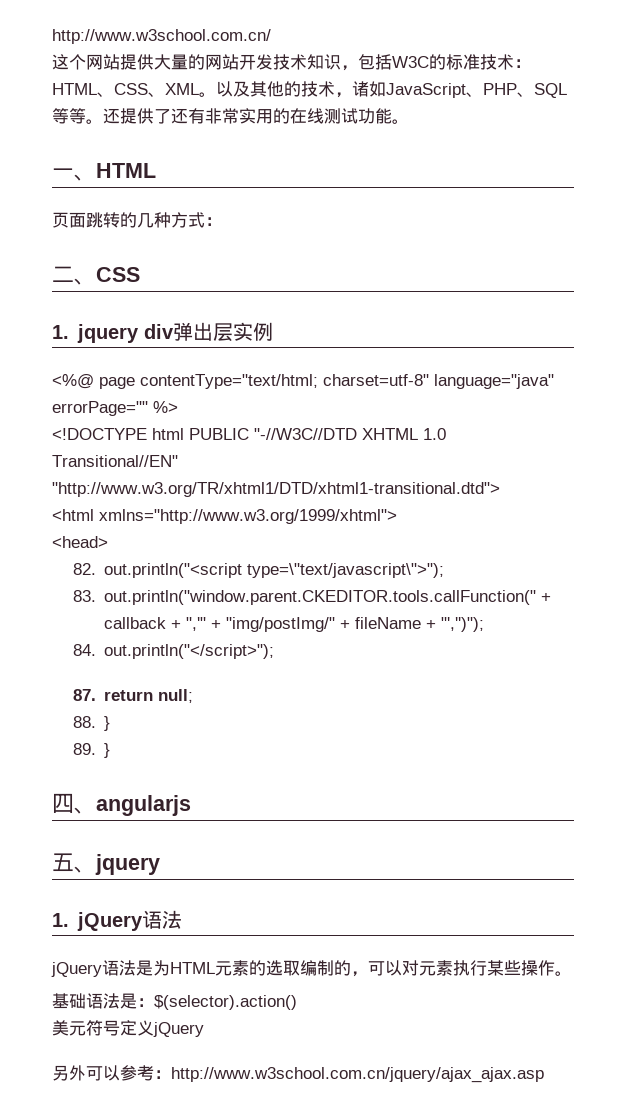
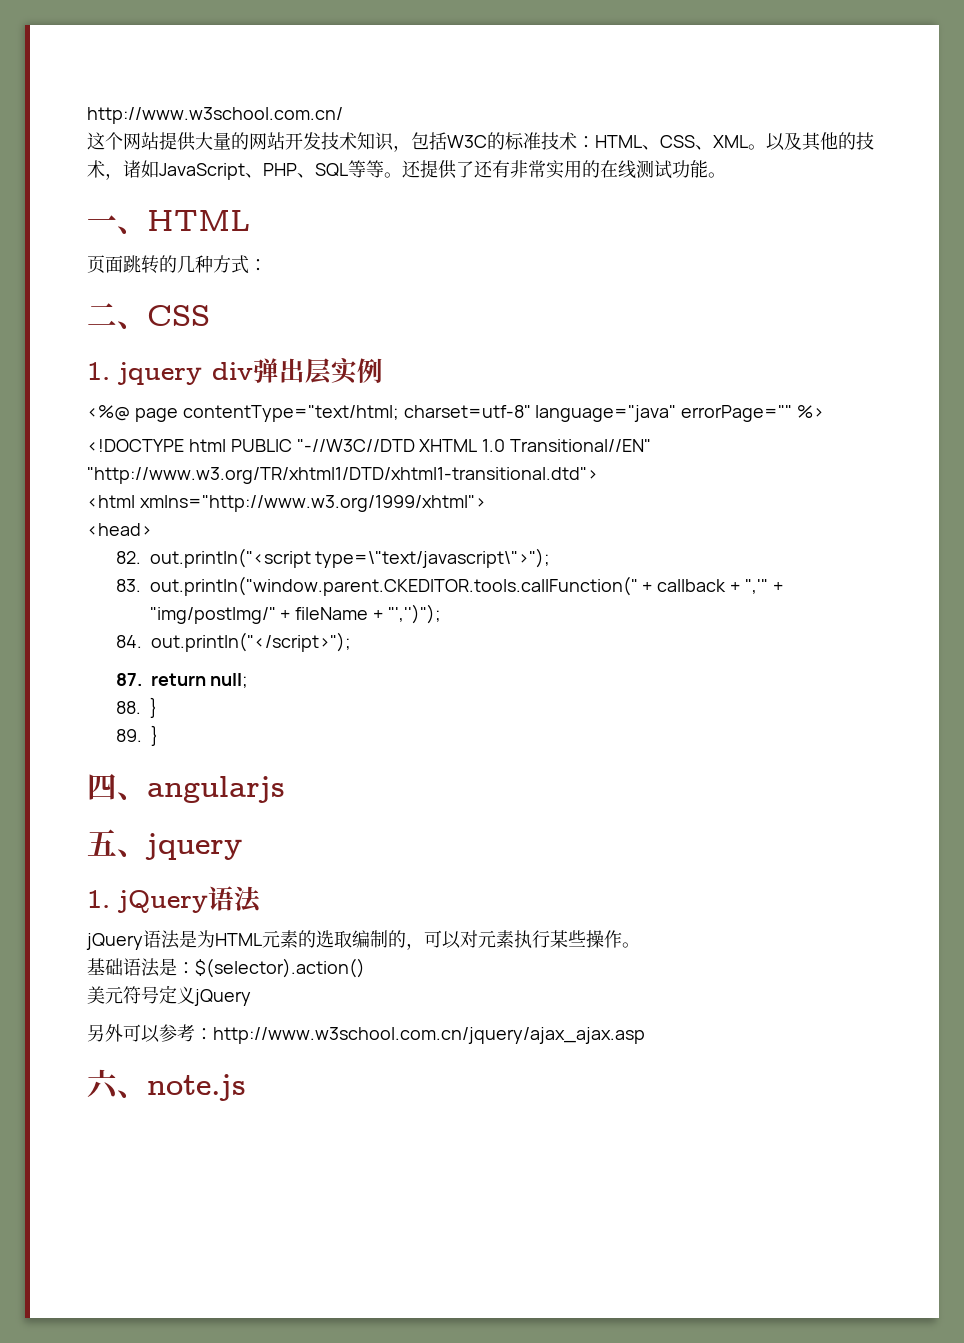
+ 六、note.js

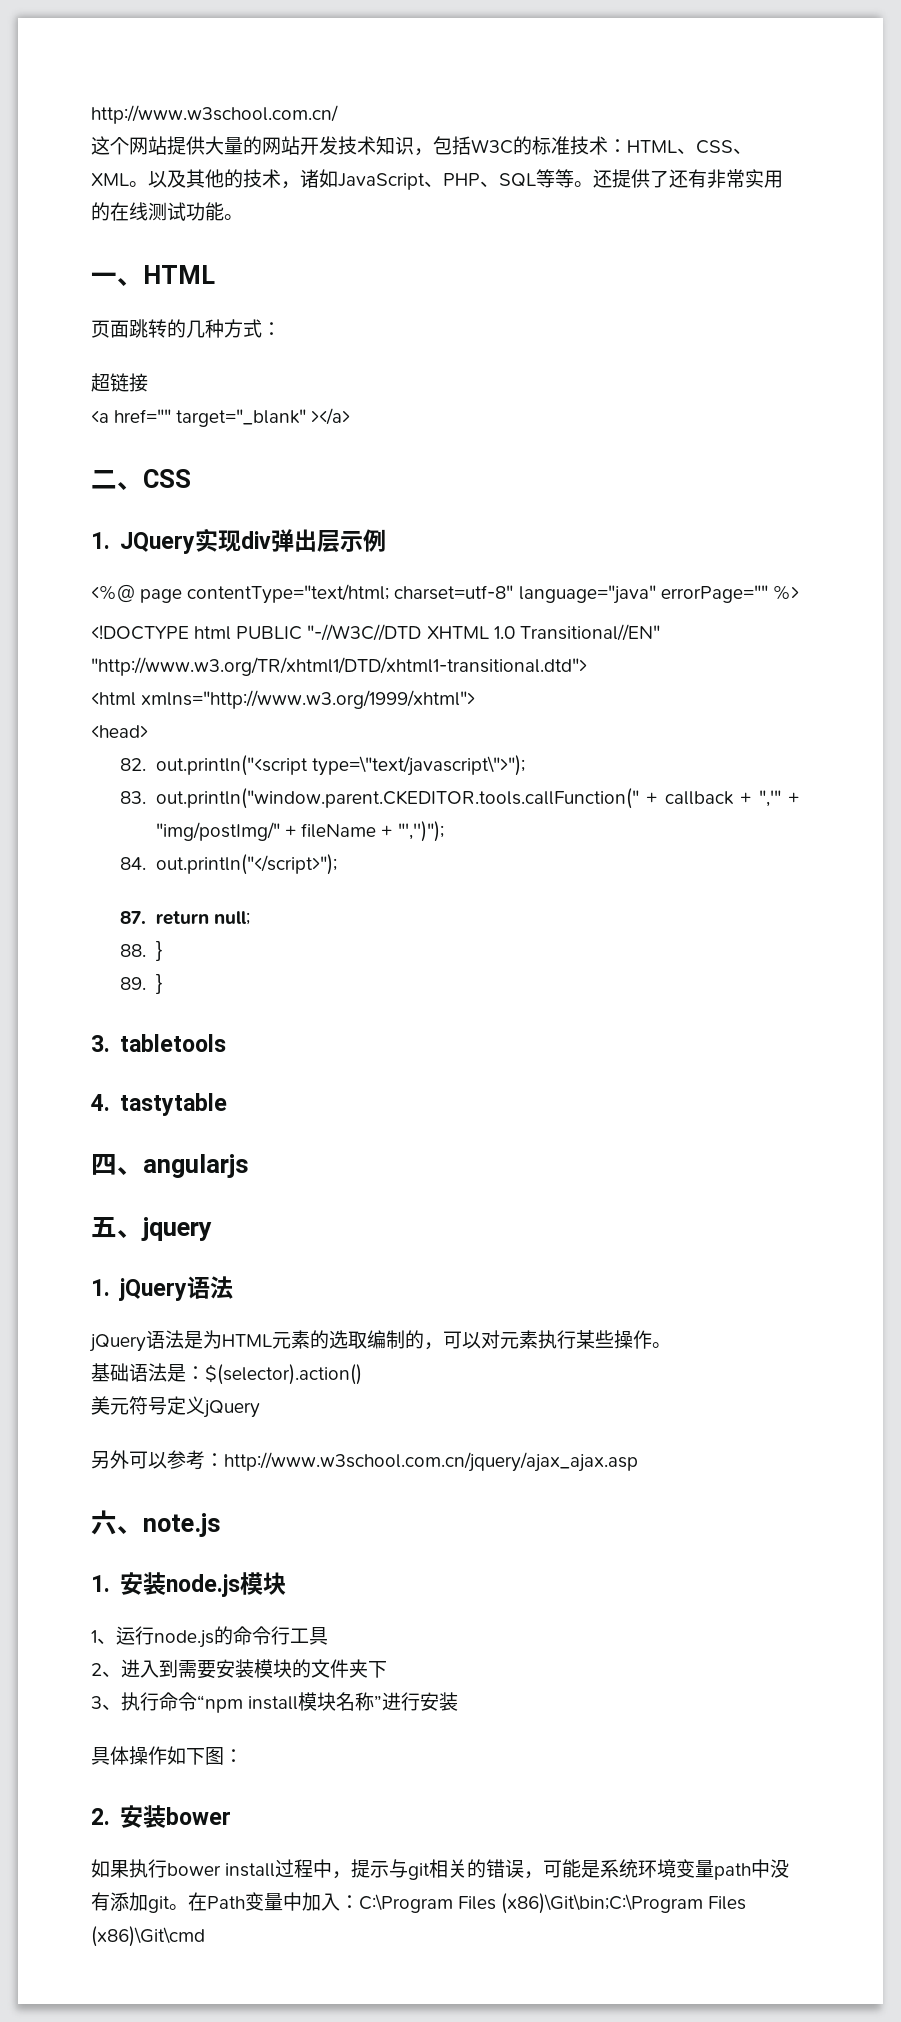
+ 超链接
+ <a href="" target="_blank" ></a>
- 1. jquery div弹出层实例
+ 1. JQuery实现div弹出层示例
+ 3. tabletools
+ 4. tastytable
+ 1.安装node.js模块
+ 1、运行node.js的命令行工具
+ 2、进入到需要安装模块的文件夹下
+ 3、执行命令“npm install模块名称”进行安装
+ 具体操作如下图：
+ 2.安装bower
+ 如果执行bower install过程中，提示与git相关的错误，可能是系统环境变量path中没有添加git。在Path变量中加入：C:\Program Files (x86)\Git\bin;C:\Program Files (x86)\Git\cmd

